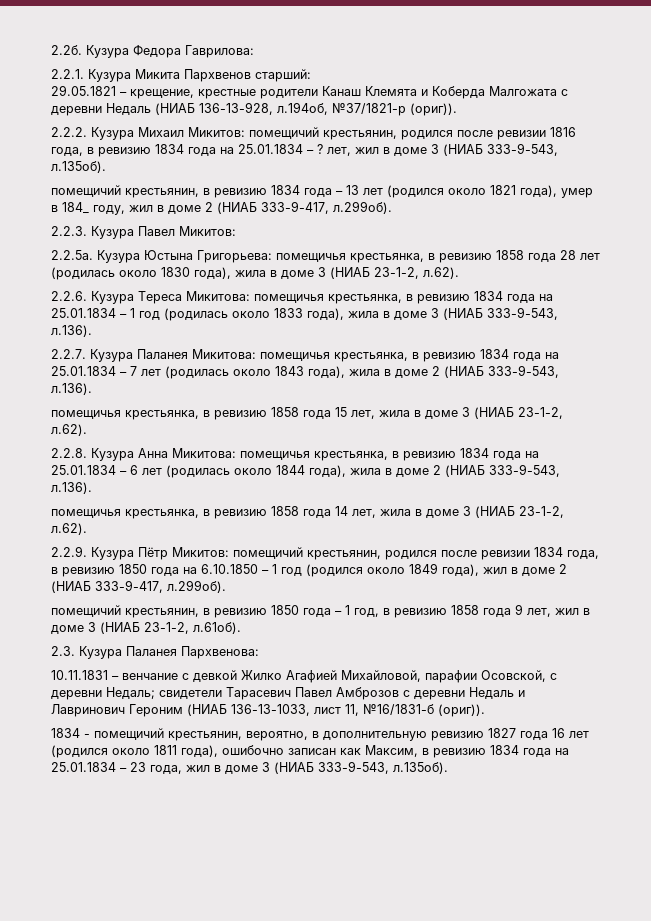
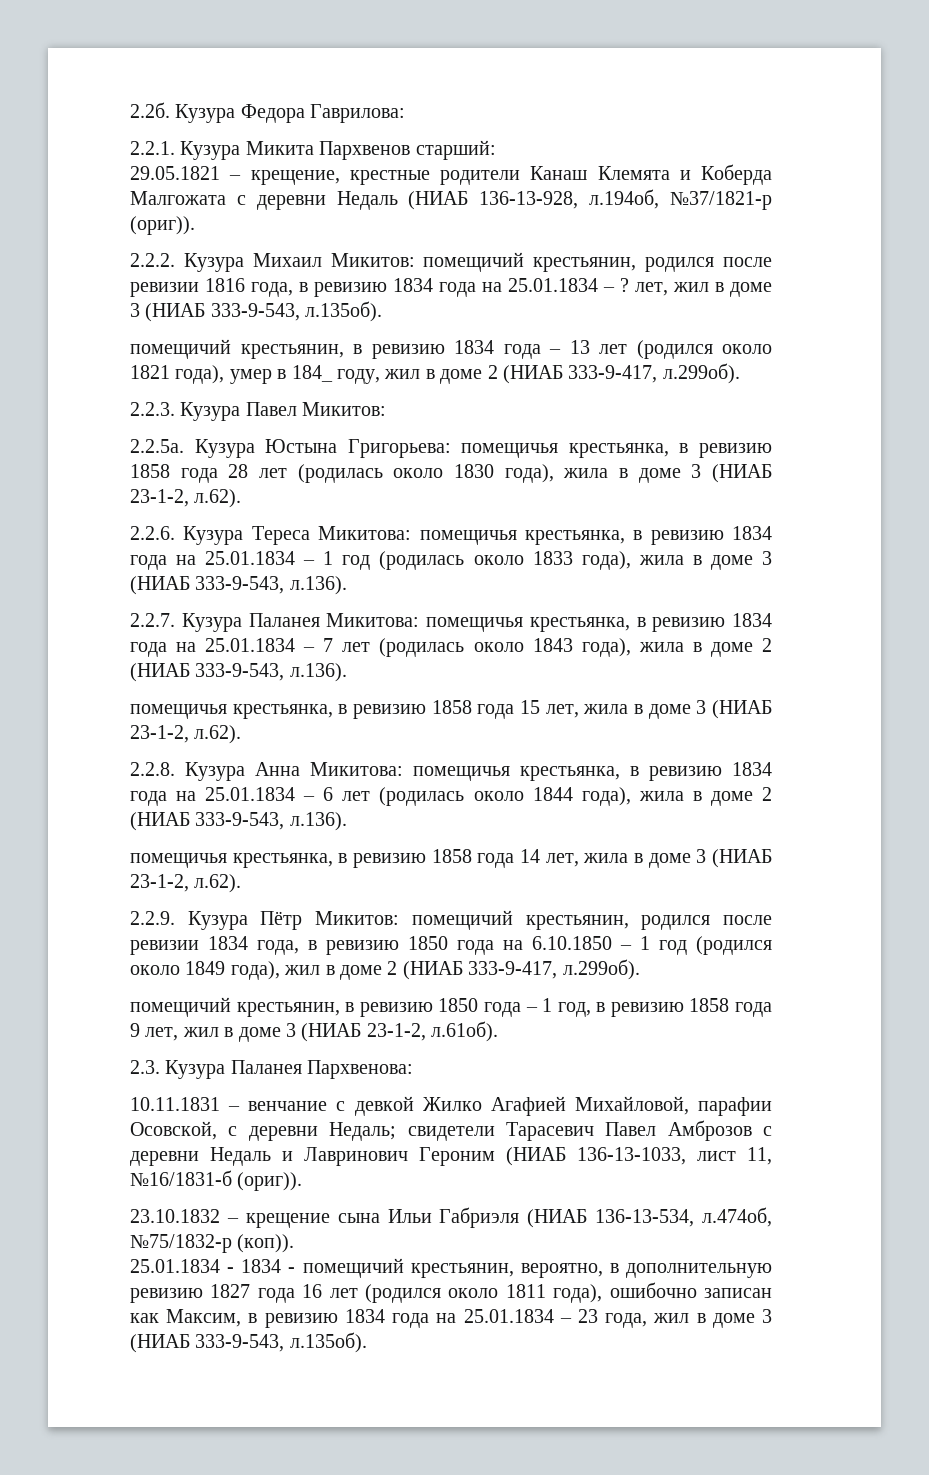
- 1834 - помещичий крестьянин, вероятно, в дополнительную ревизию 1827 года 16 лет (родился около 1811 года), ошибочно записан как Максим, в ревизию 1834 года на 25.01.1834 – 23 года, жил в доме 3 (НИАБ 333-9-543, л.135об).
+ 23.10.1832 – крещение сына Ильи Габриэля (НИАБ 136-13-534, л.474об, №75/1832-р (коп)).
+ 25.01.1834 - 1834 - помещичий крестьянин, вероятно, в дополнительную ревизию 1827 года 16 лет (родился около 1811 года), ошибочно записан как Максим, в ревизию 1834 года на 25.01.1834 – 23 года, жил в доме 3 (НИАБ 333-9-543, л.135об).

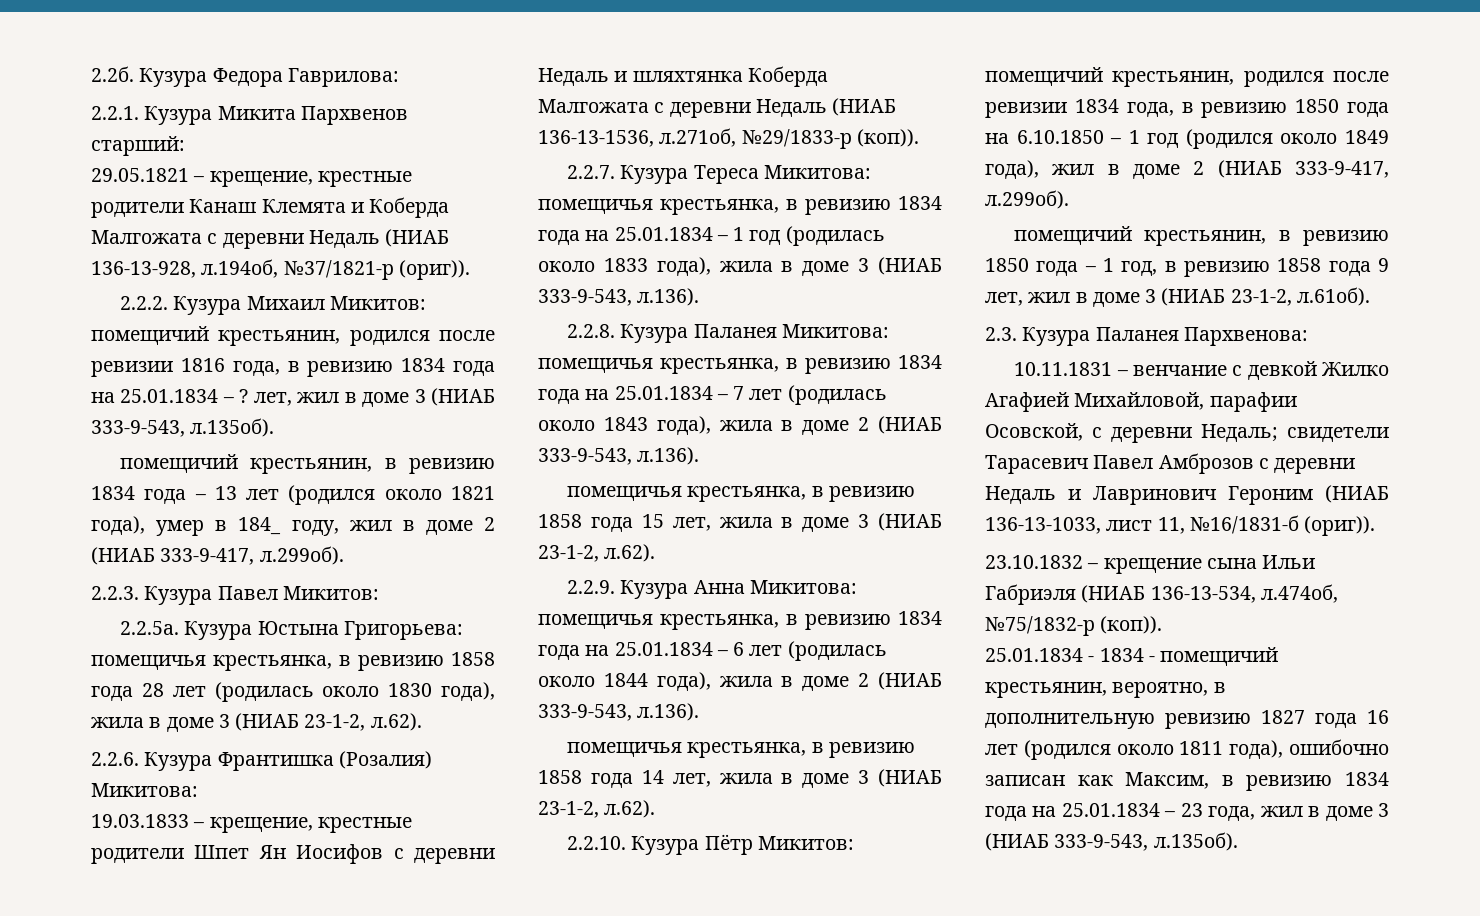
- 2.2.6. Кузура Тереса Микитова: помещичья крестьянка, в ревизию 1834 года на 25.01.1834 – 1 год (родилась около 1833 года), жила в доме 3 (НИАБ 333-9-543, л.136).
+ 2.2.6. Кузура Франтишка (Розалия) Микитова:
+ 19.03.1833 – крещение, крестные родители Шпет Ян Иосифов с деревни Недаль и шляхтянка Коберда Малгожата с деревни Недаль (НИАБ 136-13-1536, л.271об, №29/1833-р (коп)).
+ 2.2.7. Кузура Тереса Микитова: помещичья крестьянка, в ревизию 1834 года на 25.01.1834 – 1 год (родилась около 1833 года), жила в доме 3 (НИАБ 333-9-543, л.136).
- 2.2.7. Кузура Паланея Микитова: помещичья крестьянка, в ревизию 1834 года на 25.01.1834 – 7 лет (родилась около 1843 года), жила в доме 2 (НИАБ 333-9-543, л.136).
+ 2.2.8. Кузура Паланея Микитова: помещичья крестьянка, в ревизию 1834 года на 25.01.1834 – 7 лет (родилась около 1843 года), жила в доме 2 (НИАБ 333-9-543, л.136).
- 2.2.8. Кузура Анна Микитова: помещичья крестьянка, в ревизию 1834 года на 25.01.1834 – 6 лет (родилась около 1844 года), жила в доме 2 (НИАБ 333-9-543, л.136).
+ 2.2.9. Кузура Анна Микитова: помещичья крестьянка, в ревизию 1834 года на 25.01.1834 – 6 лет (родилась около 1844 года), жила в доме 2 (НИАБ 333-9-543, л.136).
- 2.2.9. Кузура Пётр Микитов: помещичий крестьянин, родился после ревизии 1834 года, в ревизию 1850 года на 6.10.1850 – 1 год (родился около 1849 года), жил в доме 2 (НИАБ 333-9-417, л.299об).
+ 2.2.10. Кузура Пётр Микитов: помещичий крестьянин, родился после ревизии 1834 года, в ревизию 1850 года на 6.10.1850 – 1 год (родился около 1849 года), жил в доме 2 (НИАБ 333-9-417, л.299об).

